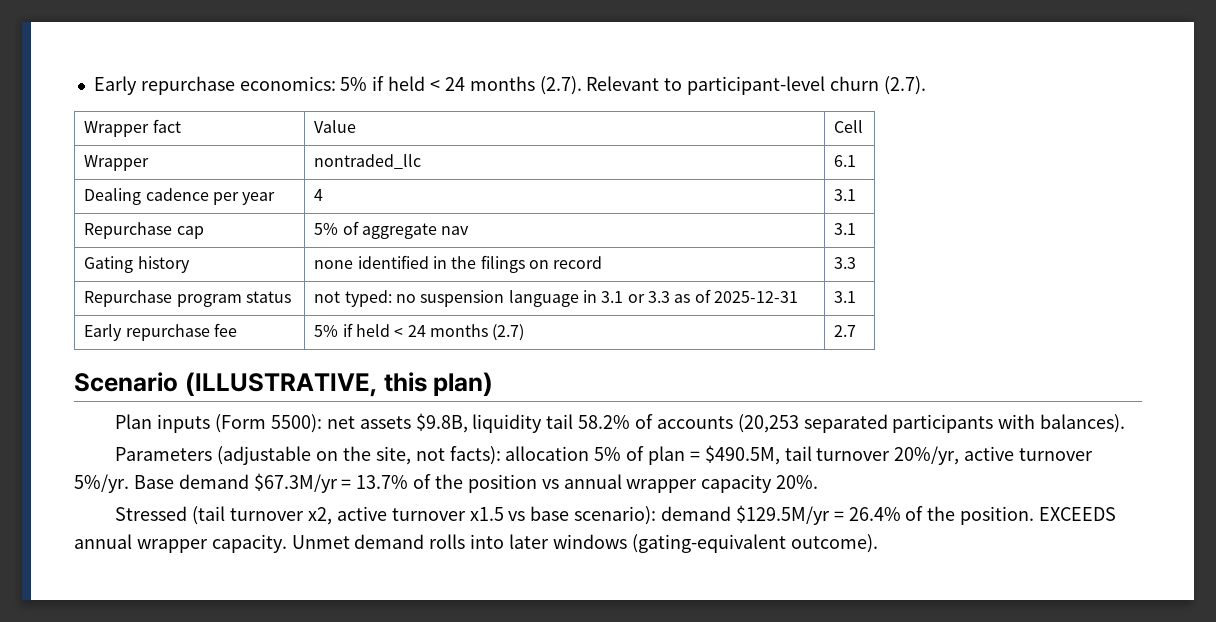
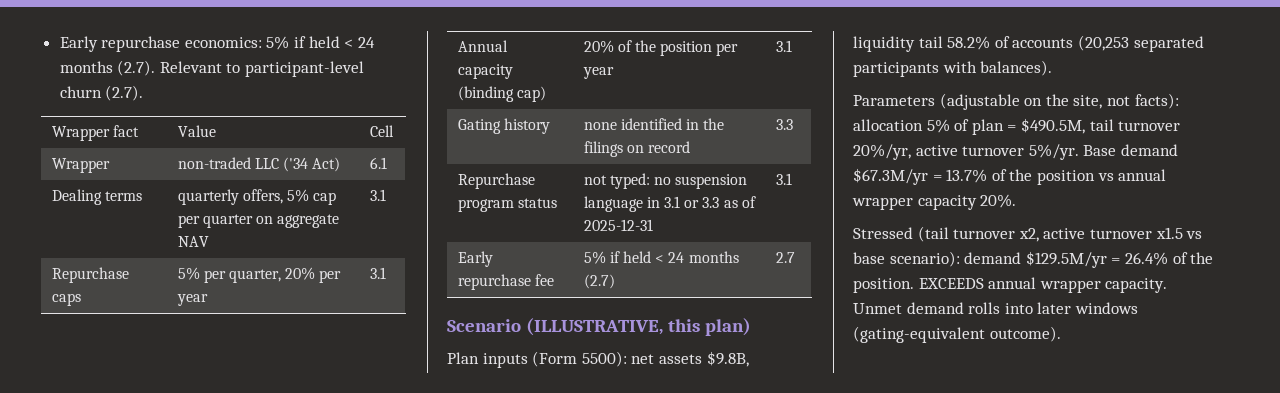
- Wrapper | nontraded_llc | 6.1
- Dealing cadence per year | 4 | 3.1
+ Wrapper | non-traded LLC ('34 Act) | 6.1
+ Dealing terms | quarterly offers, 5% cap per quarter on aggregate NAV | 3.1
- Repurchase cap | 5% of aggregate nav | 3.1
+ Repurchase caps | 5% per quarter, 20% per year | 3.1
+ Annual capacity (binding cap) | 20% of the position per year | 3.1

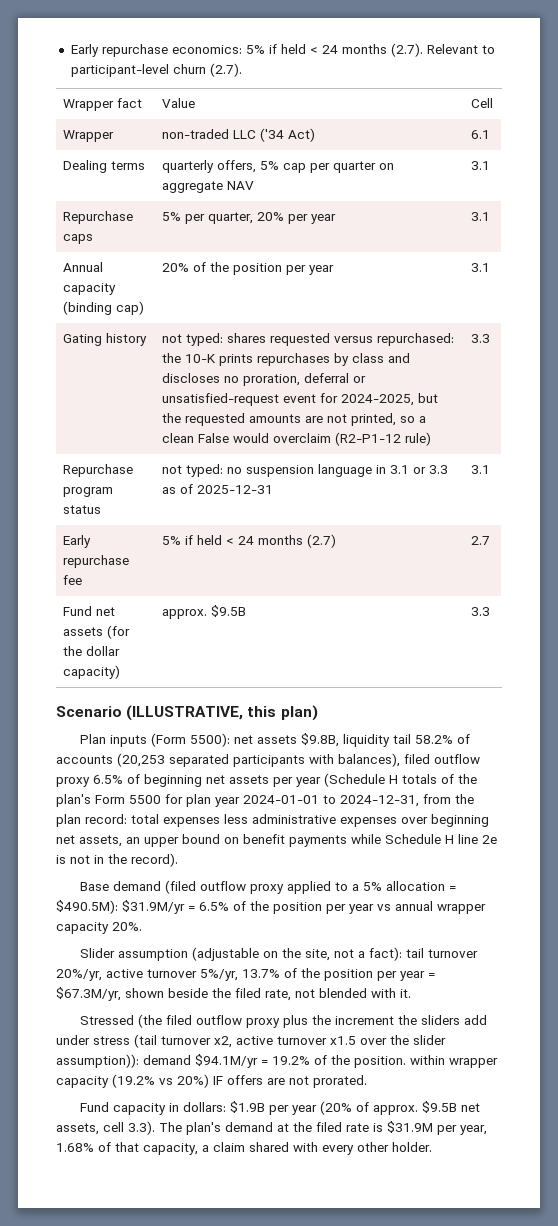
- Gating history | none identified in the filings on record | 3.3
+ Gating history | not typed: shares requested versus repurchased: the 10-K prints repurchases by class and discloses no proration, deferral or unsatisfied-request event for 2024-2025, but the requested amounts are not printed, so a clean False would overclaim (R2-P1-12 rule) | 3.3
+ Fund net assets (for the dollar capacity) | approx. $9.5B | 3.3
- Plan inputs (Form 5500): net assets $9.8B, liquidity tail 58.2% of accounts (20,253 separated participants with balances).
- Parameters (adjustable on the site, not facts): allocation 5% of plan = $490.5M, tail turnover 20%/yr, active turnover 5%/yr. Base demand $67.3M/yr = 13.7% of the position vs annual wrapper capacity 20%.
+ Plan inputs (Form 5500): net assets $9.8B, liquidity tail 58.2% of accounts (20,253 separated participants with balances), filed outflow proxy 6.5% of beginning net assets per year (Schedule H totals of the plan's Form 5500 for plan year 2024-01-01 to 2024-12-31, from the plan record: total expenses less administrative expenses over beginning net assets, an upper bound on benefit payments while Schedule H line 2e is not in the record).
+ Base demand (filed outflow proxy applied to a 5% allocation = $490.5M): $31.9M/yr = 6.5% of the position per year vs annual wrapper capacity 20%.
- Stressed (tail turnover x2, active turnover x1.5 vs base scenario): demand $129.5M/yr = 26.4% of the position. EXCEEDS annual wrapper capacity. Unmet demand rolls into later windows (gating-equivalent outcome).
+ Slider assumption (adjustable on the site, not a fact): tail turnover 20%/yr, active turnover 5%/yr, 13.7% of the position per year = $67.3M/yr, shown beside the filed rate, not blended with it.
+ Stressed (the filed outflow proxy plus the increment the sliders add under stress (tail turnover x2, active turnover x1.5 over the slider assumption)): demand $94.1M/yr = 19.2% of the position. within wrapper capacity (19.2% vs 20%) IF offers are not prorated.
+ Fund capacity in dollars: $1.9B per year (20% of approx. $9.5B net assets, cell 3.3). The plan's demand at the filed rate is $31.9M per year, 1.68% of that capacity, a claim shared with every other holder.

